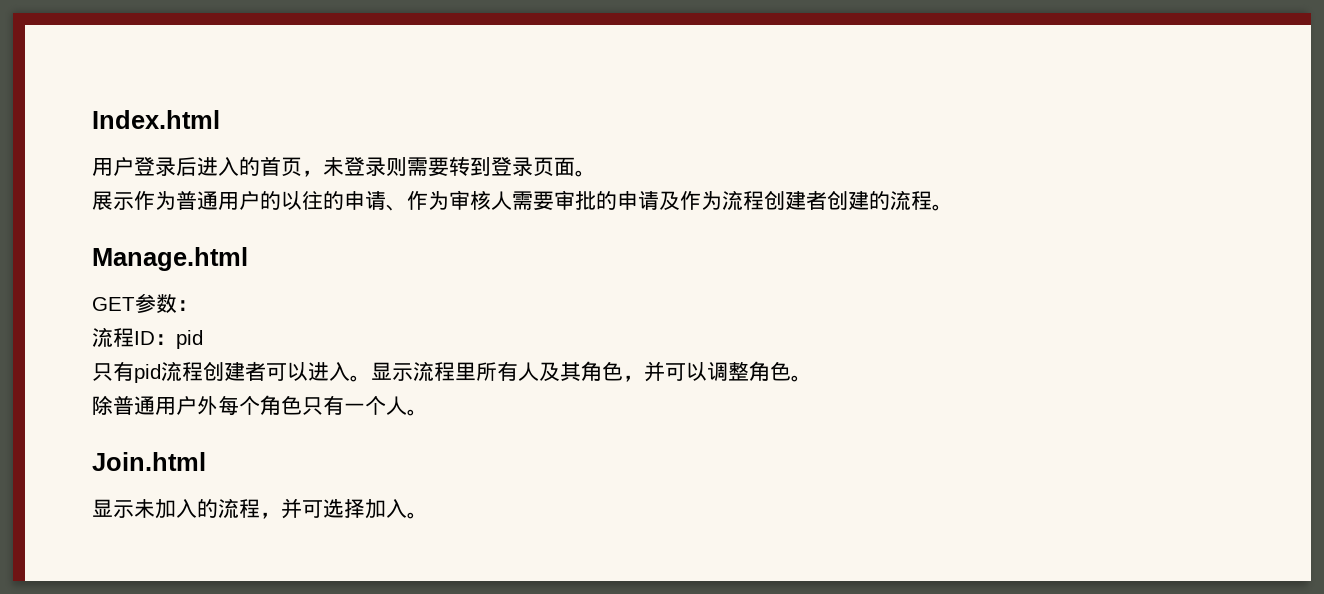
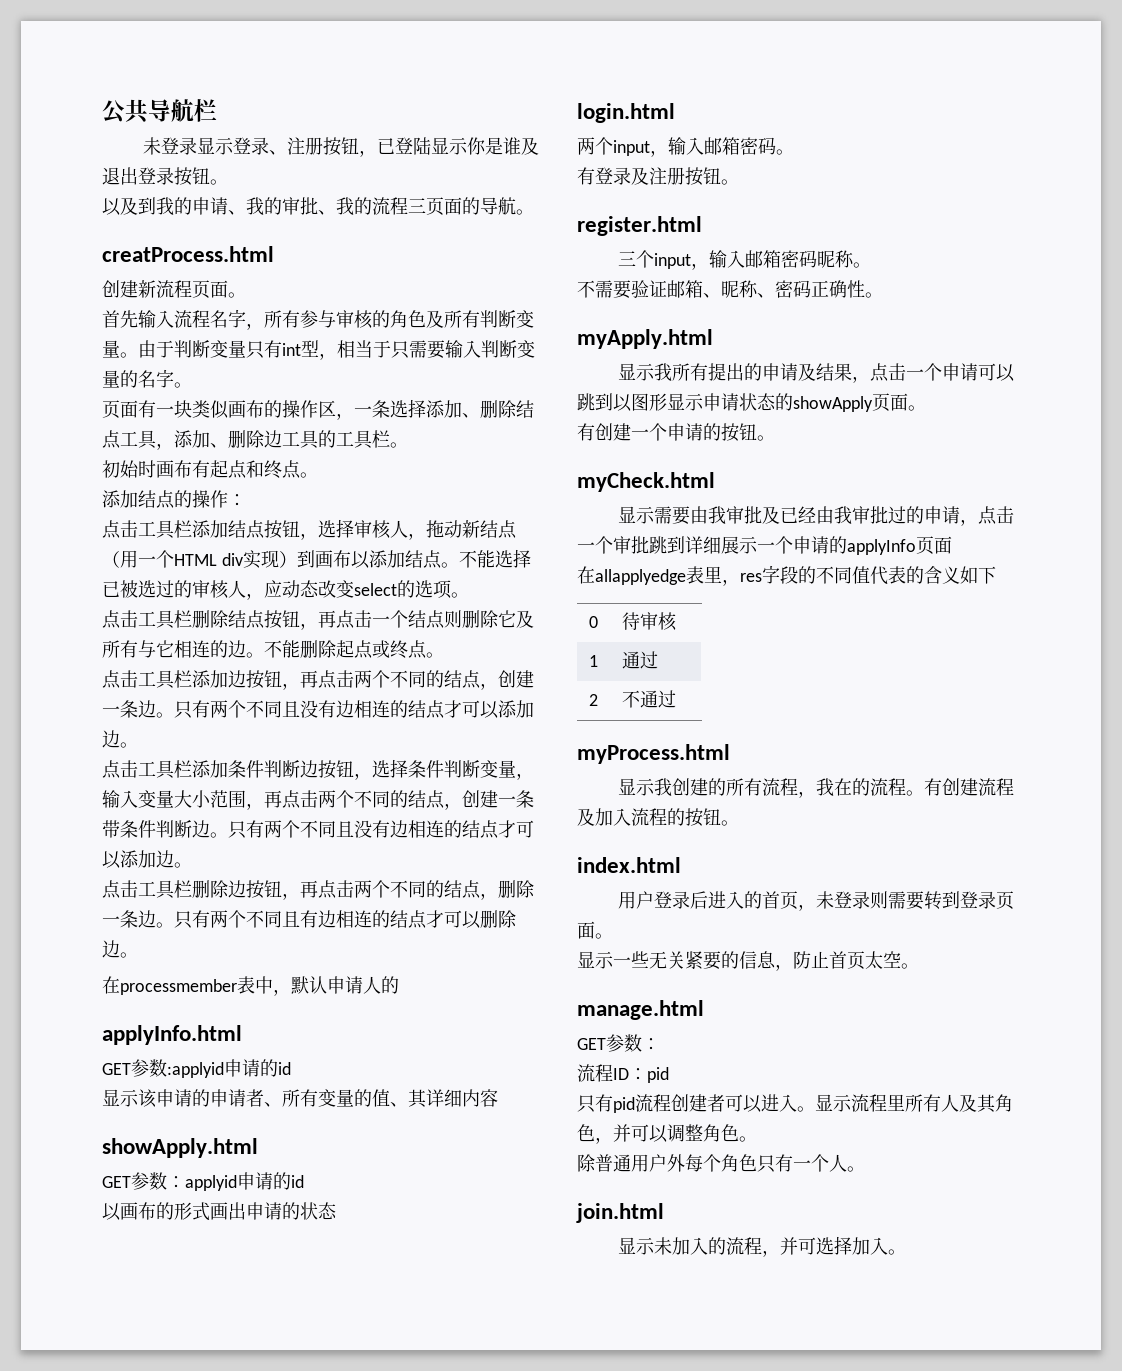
- Index.html
+ 公共导航栏
+ 未登录显示登录、注册按钮，已登陆显示你是谁及退出登录按钮。
+ 以及到我的申请、我的审批、我的流程三页面的导航。
+ creatProcess.html
+ 创建新流程页面。
+ 首先输入流程名字，所有参与审核的角色及所有判断变量。由于判断变量只有int型，相当于只需要输入判断变量的名字。
+ 页面有一块类似画布的操作区，一条选择添加、删除结点工具，添加、删除边工具的工具栏。
+ 初始时画布有起点和终点。
+ 添加结点的操作：
+ 点击工具栏添加结点按钮，选择审核人，拖动新结点（用一个HTML div实现）到画布以添加结点。不能选择已被选过的审核人，应动态改变select的选项。
+ 点击工具栏删除结点按钮，再点击一个结点则删除它及所有与它相连的边。不能删除起点或终点。
+ 点击工具栏添加边按钮，再点击两个不同的结点，创建一条边。只有两个不同且没有边相连的结点才可以添加边。
+ 点击工具栏添加条件判断边按钮，选择条件判断变量，输入变量大小范围，再点击两个不同的结点，创建一条带条件判断边。只有两个不同且没有边相连的结点才可以添加边。
+ 点击工具栏删除边按钮，再点击两个不同的结点，删除一条边。只有两个不同且有边相连的结点才可以删除边。
+ 在processmember表中，默认申请人的
+ applyInfo.html
+ GET参数:applyid申请的id
+ 显示该申请的申请者、所有变量的值、其详细内容
+ showApply.html
+ GET参数：applyid申请的id
+ 以画布的形式画出申请的状态
+ login.html
+ 两个input，输入邮箱密码。
+ 有登录及注册按钮。
+ register.html
+ 三个input，输入邮箱密码昵称。
+ 不需要验证邮箱、昵称、密码正确性。
+ myApply.html
+ 显示我所有提出的申请及结果，点击一个申请可以跳到以图形显示申请状态的showApply页面。
+ 有创建一个申请的按钮。
+ myCheck.html
+ 显示需要由我审批及已经由我审批过的申请，点击一个审批跳到详细展示一个申请的applyInfo页面
+ 在allapplyedge表里，res字段的不同值代表的含义如下
+ 0 | 待审核
+ 1 | 通过
+ 2 | 不通过
+ myProcess.html
+ 显示我创建的所有流程，我在的流程。有创建流程及加入流程的按钮。
+ index.html
- 展示作为普通用户的以往的申请、作为审核人需要审批的申请及作为流程创建者创建的流程。
- Manage.html
+ 显示一些无关紧要的信息，防止首页太空。
+ manage.html
- Join.html
+ join.html

